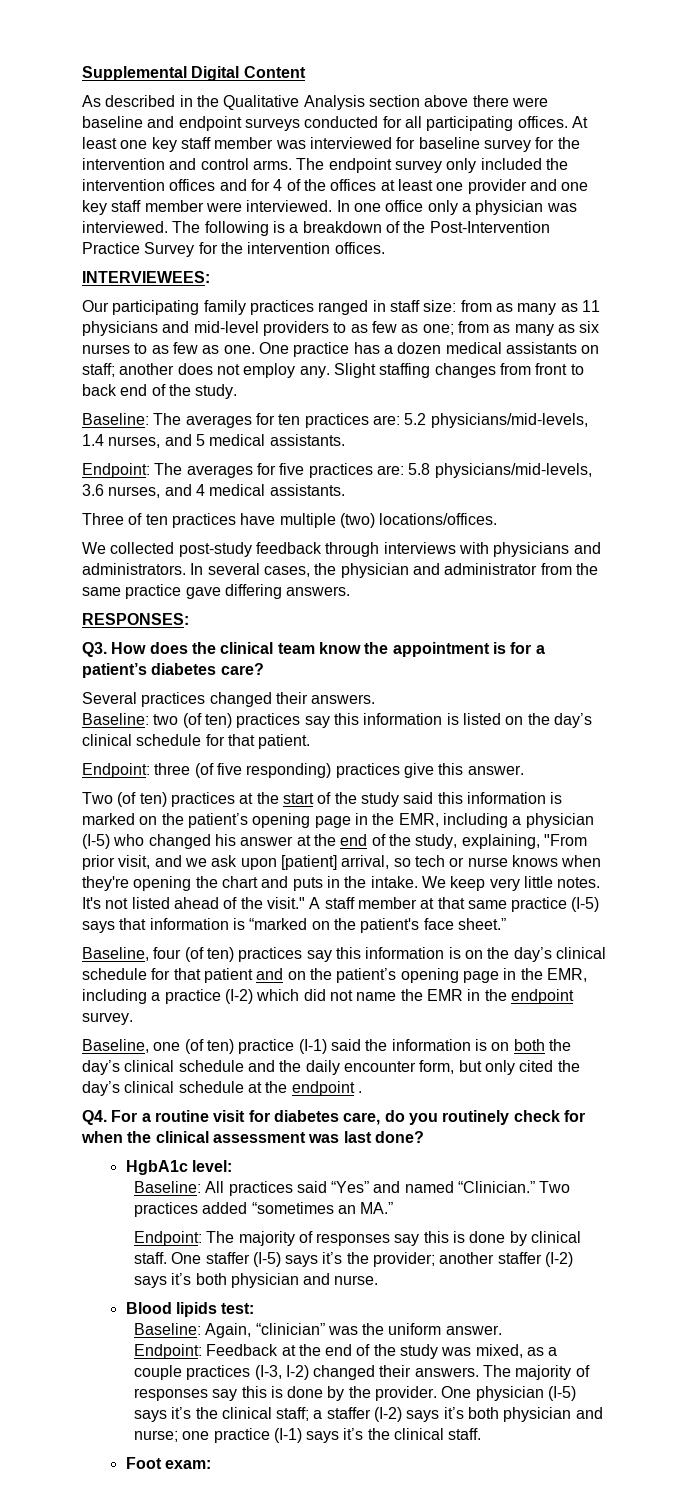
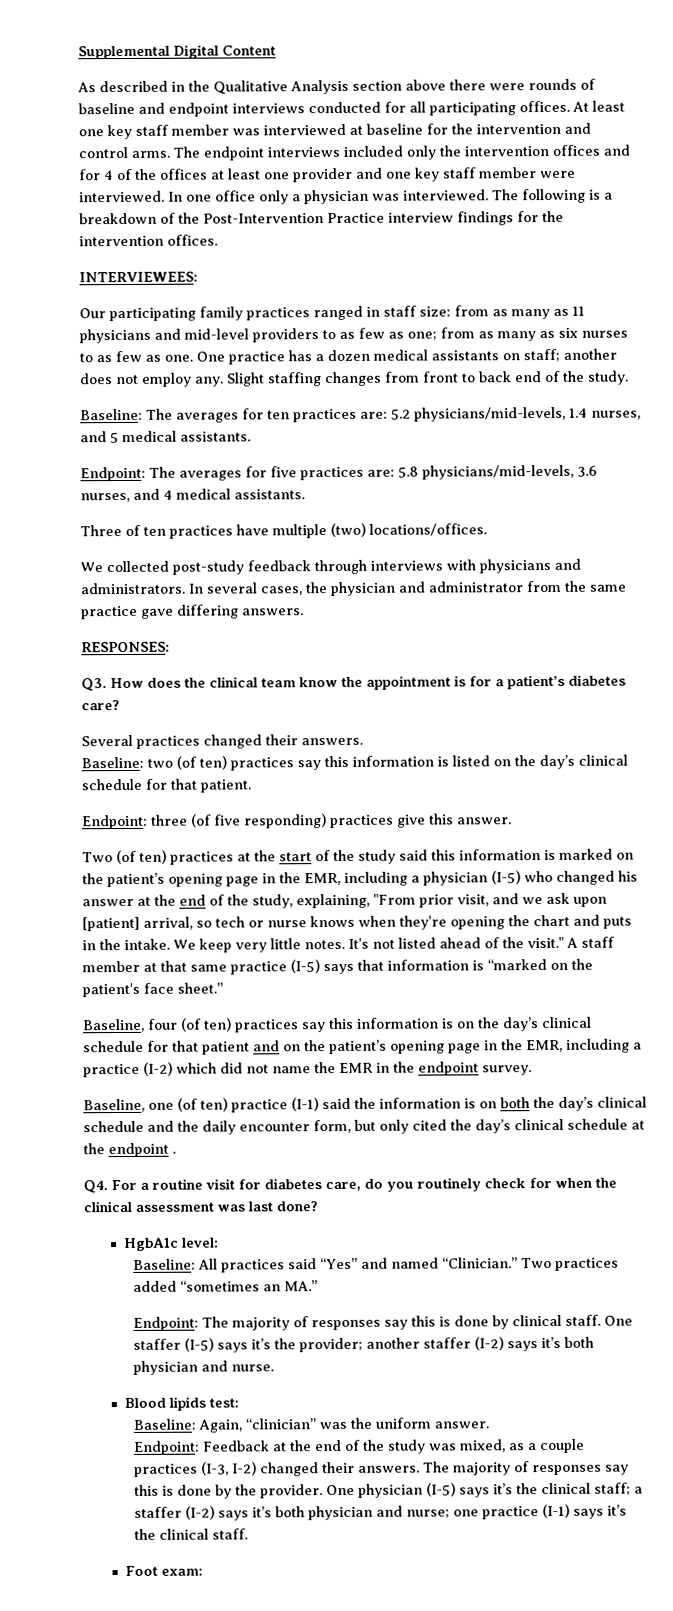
- As described in the Qualitative Analysis section above there were baseline and endpoint surveys conducted for all participating offices.
+ As described in the Qualitative Analysis section above there were rounds of baseline and endpoint interviews conducted for all participating offices.
- At least one key staff member was interviewed for baseline survey for the intervention and control arms.
+ At least one key staff member was interviewed at baseline for the intervention and control arms.
- The endpoint survey only included the intervention offices and for 4 of the offices at least one provider and one key staff member were interviewed.
+ The endpoint interviews included only the intervention offices and for 4 of the offices at least one provider and one key staff member were interviewed.
- The following is a breakdown of the Post-Intervention Practice Survey for the intervention offices.
+ The following is a breakdown of the Post-Intervention Practice interview findings for the intervention offices.

